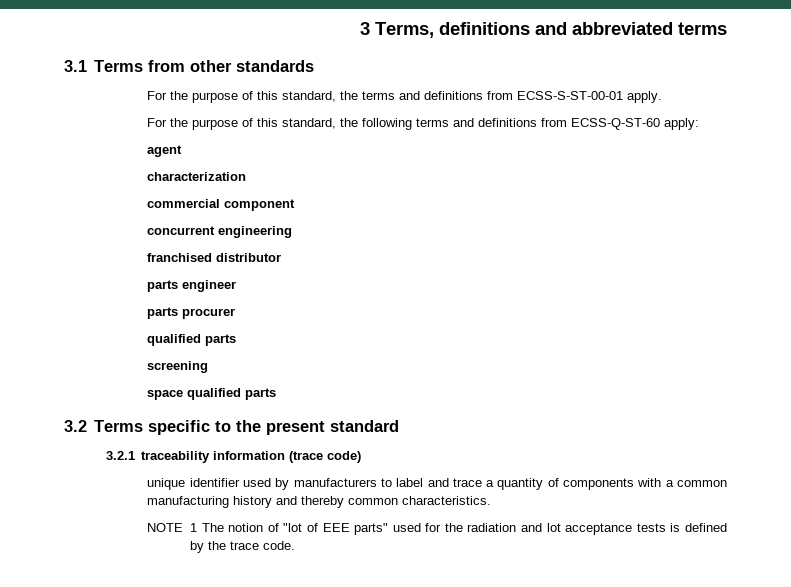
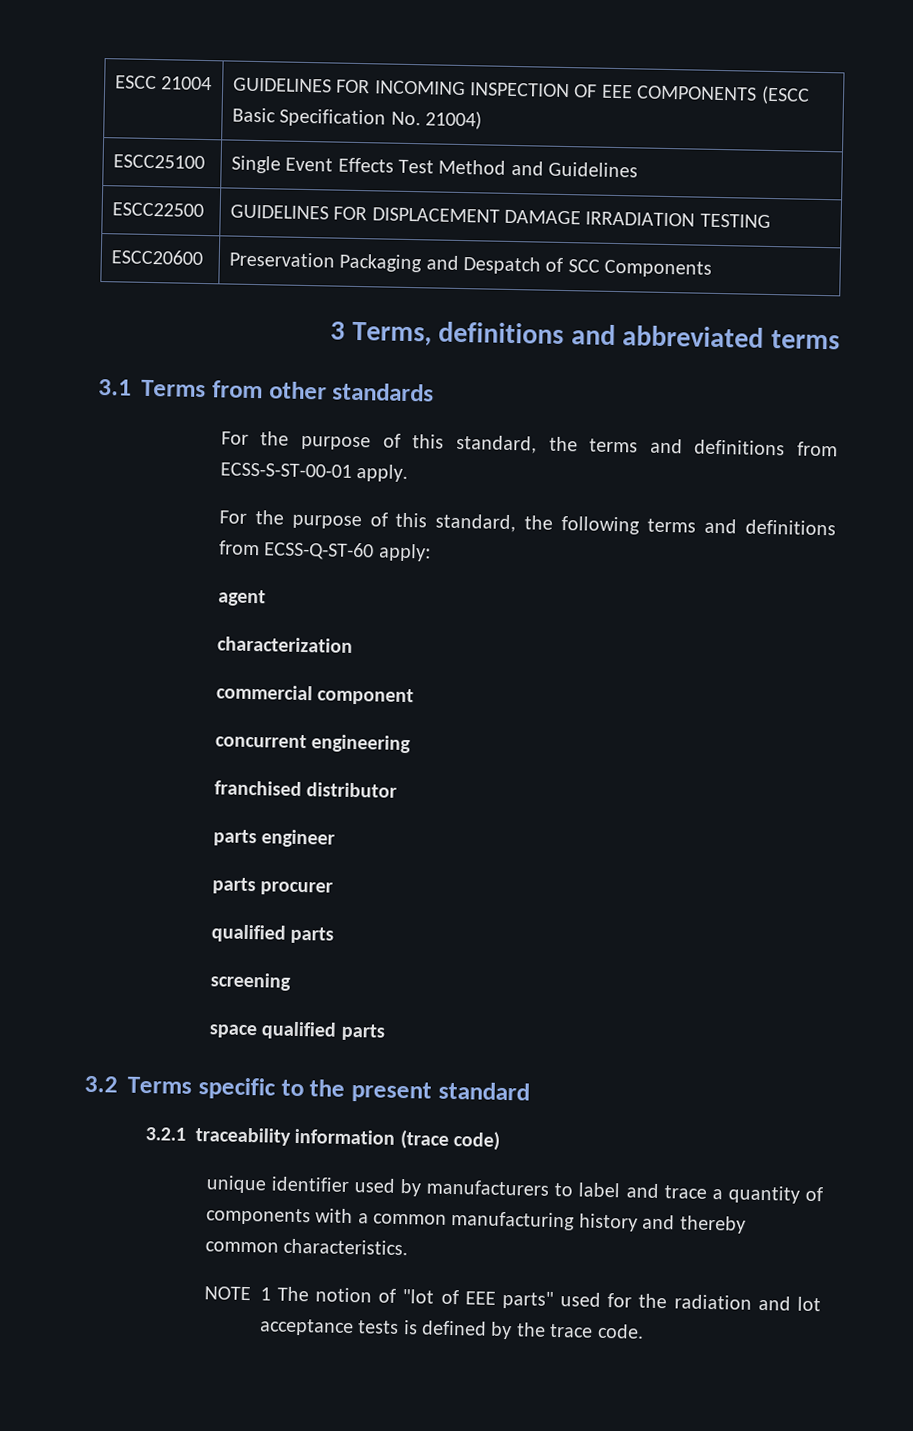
+ ESCC 21004 | GUIDELINES FOR INCOMING INSPECTION OF EEE COMPONENTS (ESCC Basic Specification No. 21004)
+ ESCC25100 | Single Event Effects Test Method and Guidelines
+ ESCC22500 | GUIDELINES FOR DISPLACEMENT DAMAGE IRRADIATION TESTING
+ ESCC20600 | Preservation Packaging and Despatch of SCC Components

